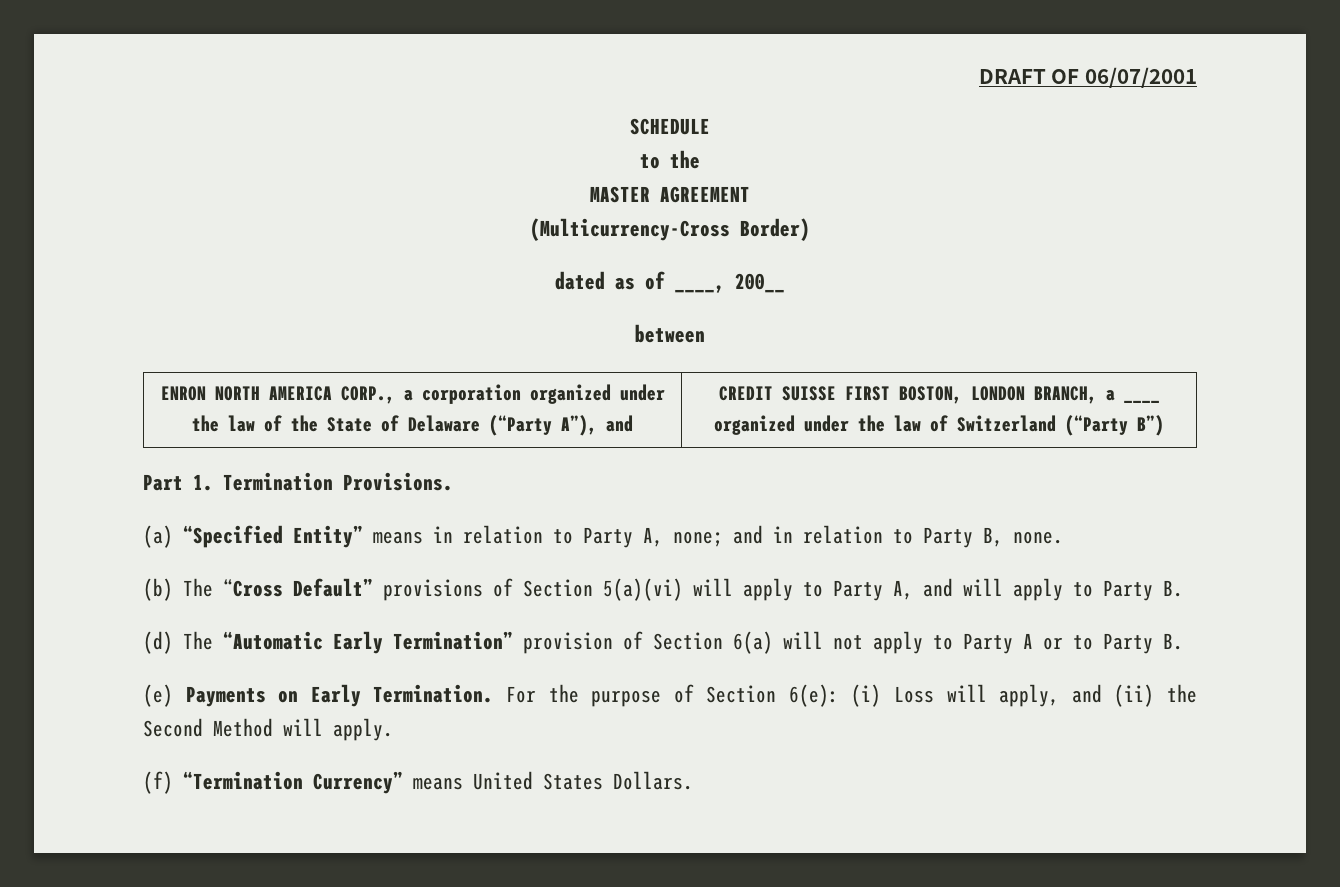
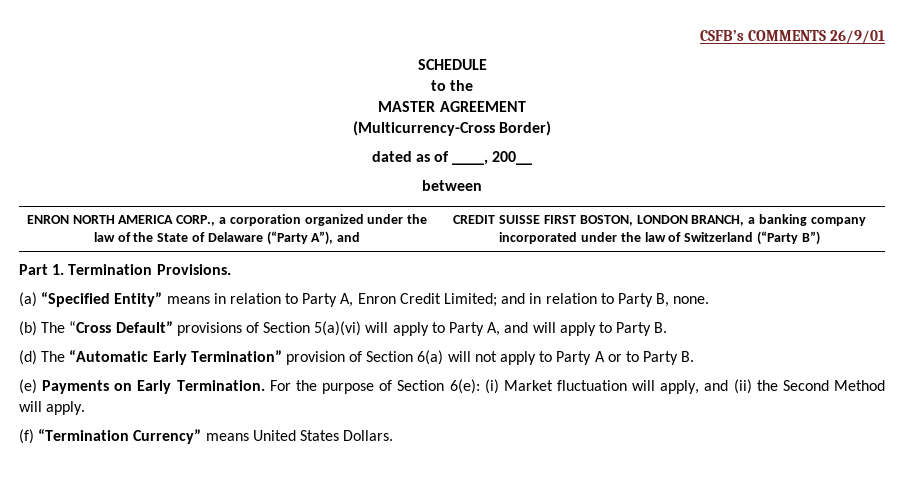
- DRAFT OF 06/07/2001
+ CSFB’s COMMENTS 26/9/01
- ENRON NORTH AMERICA CORP., a corporation organized under the law of the State of Delaware (“Party A”), and | CREDIT SUISSE FIRST BOSTON, LONDON BRANCH, a ____ organized under the law of Switzerland (“Party B”)
+ ENRON NORTH AMERICA CORP., a corporation organized under the law of the State of Delaware (“Party A”), and | CREDIT SUISSE FIRST BOSTON, LONDON BRANCH, a banking company incorporated under the law of Switzerland (“Party B”)
- (a) “Specified Entity” means in relation to Party A, none; and in relation to Party B, none.
+ (a) “Specified Entity” means in relation to Party A, Enron Credit Limited; and in relation to Party B, none.
- For the purpose of Section 6(e): (i) Loss will apply, and (ii) the Second Method will apply.
+ For the purpose of Section 6(e): (i) Market fluctuation will apply, and (ii) the Second Method will apply.

